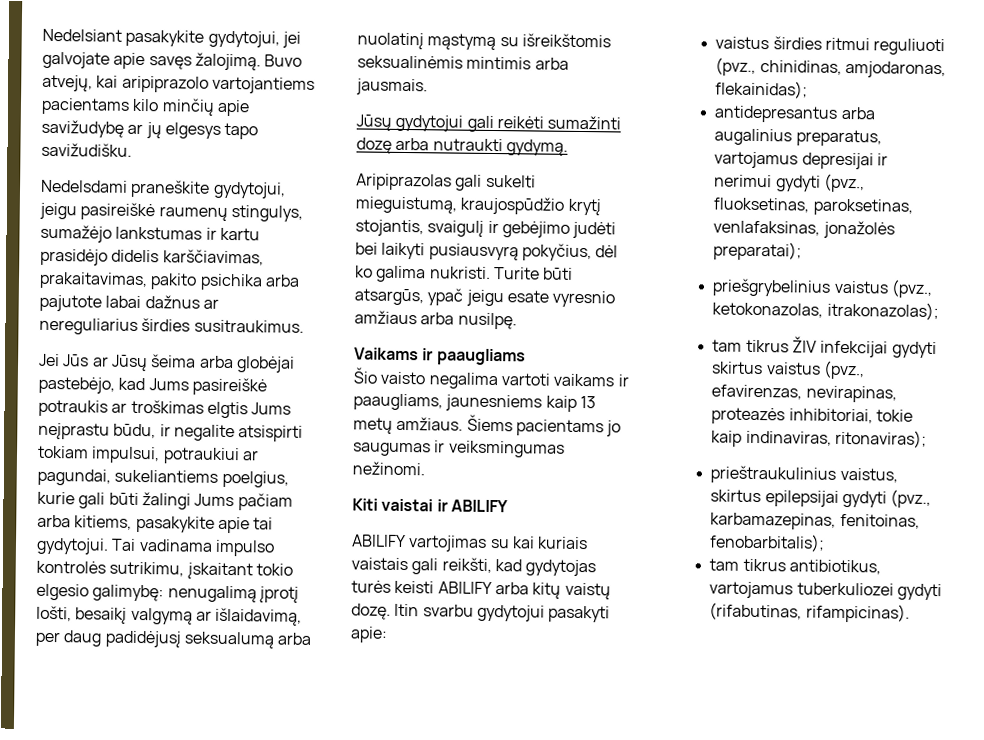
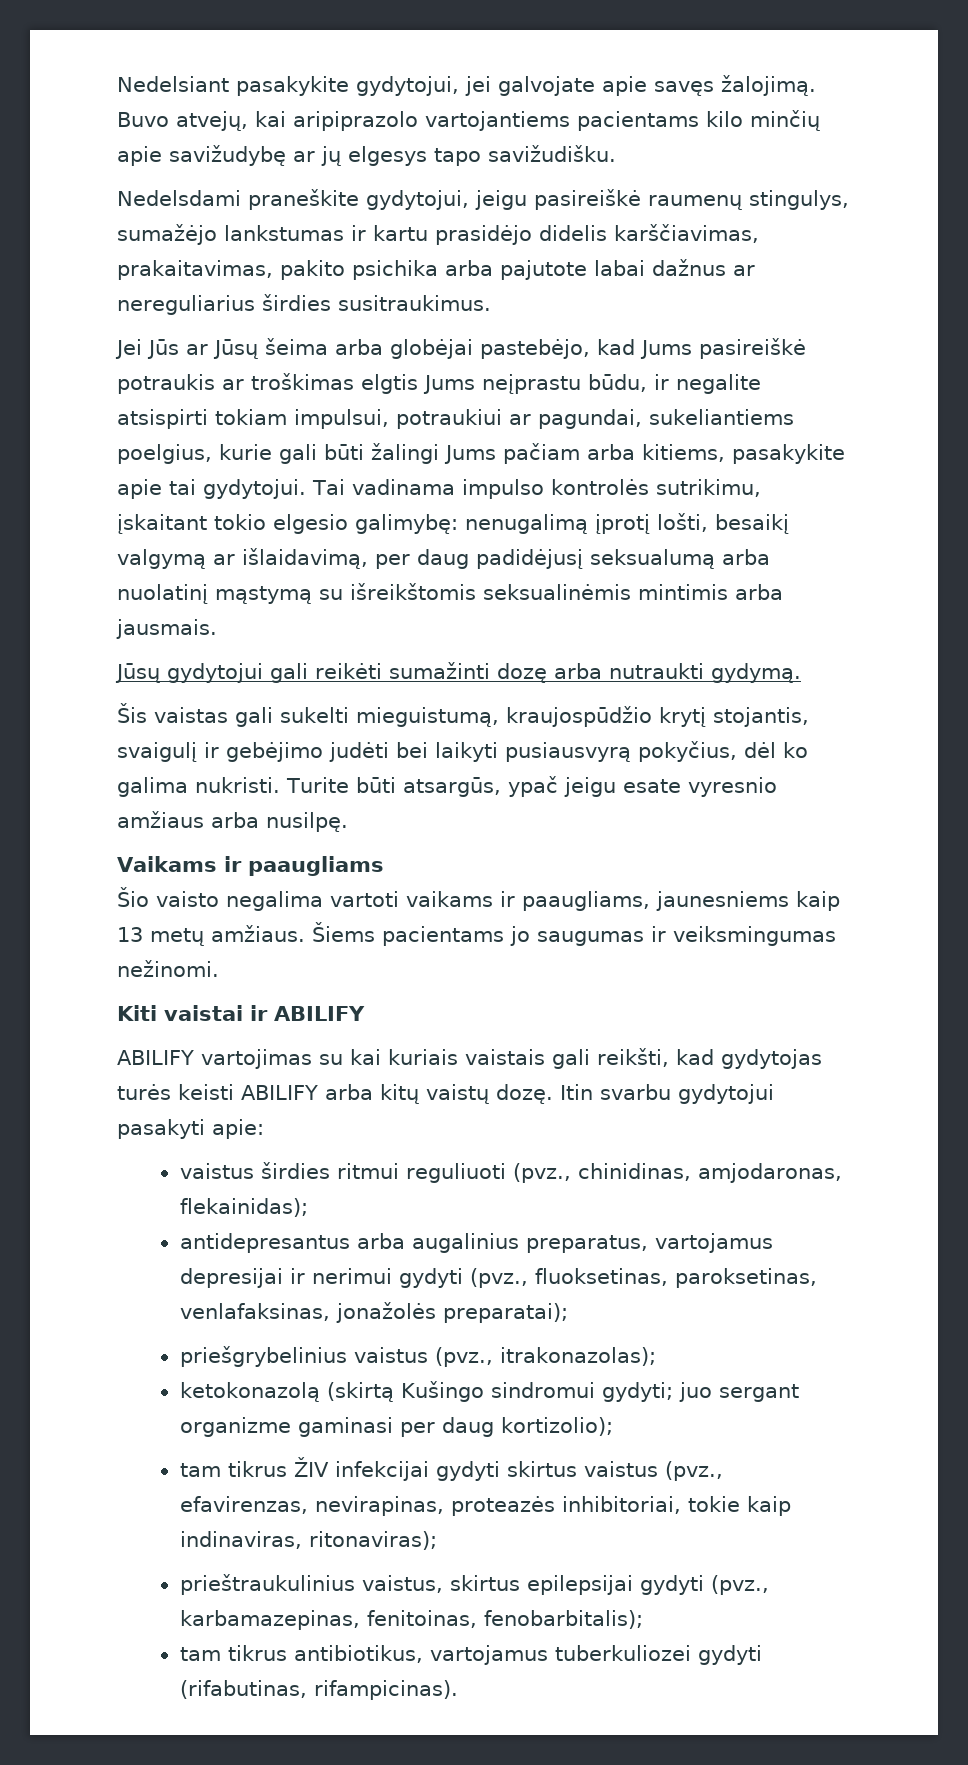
- Aripiprazolas gali sukelti mieguistumą, kraujospūdžio krytį stojantis, svaigulį ir gebėjimo judėti bei laikyti pusiausvyrą pokyčius, dėl ko galima nukristi.
+ Šis vaistas gali sukelti mieguistumą, kraujospūdžio krytį stojantis, svaigulį ir gebėjimo judėti bei laikyti pusiausvyrą pokyčius, dėl ko galima nukristi.
- priešgrybelinius vaistus (pvz., ketokonazolas, itrakonazolas);
+ priešgrybelinius vaistus (pvz., itrakonazolas);
+ ketokonazolą (skirtą Kušingo sindromui gydyti; juo sergant organizme gaminasi per daug kortizolio);

